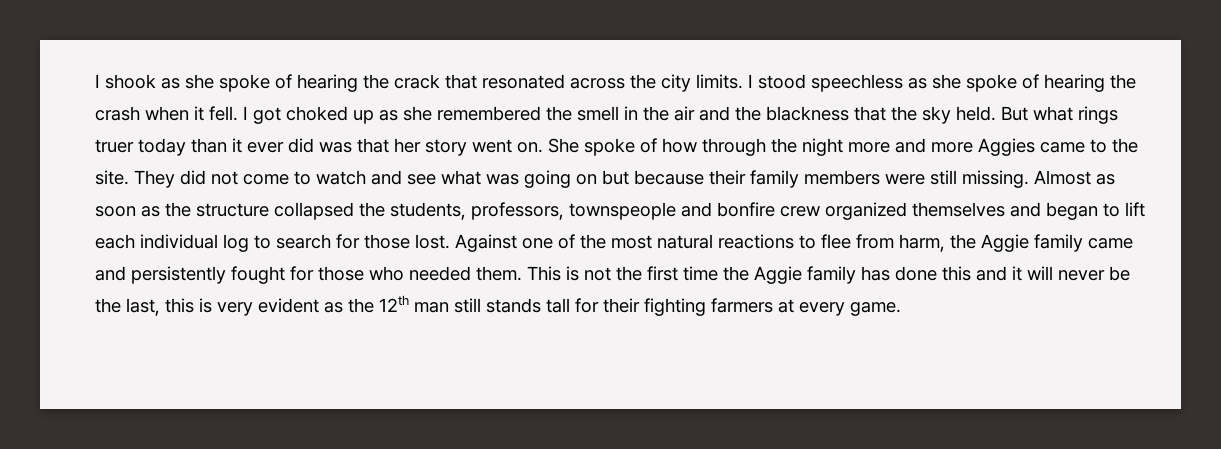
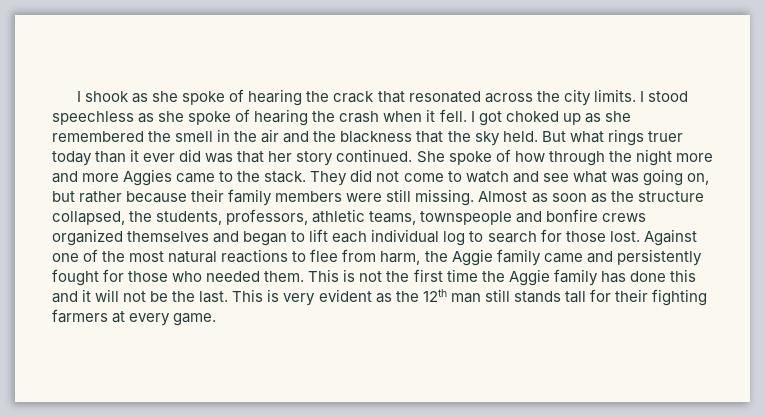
- But what rings truer today than it ever did was that her story went on.
+ But what rings truer today than it ever did was that her story continued.
- She spoke of how through the night more and more Aggies came to the site.
+ She spoke of how through the night more and more Aggies came to the stack.
- They did not come to watch and see what was going on but because their family members were still missing.
+ They did not come to watch and see what was going on, but rather because their family members were still missing.
- Almost as soon as the structure collapsed the students, professors, townspeople and bonfire crew organized themselves and began to lift each individual log to search for those lost.
+ Almost as soon as the structure collapsed, the students, professors, athletic teams, townspeople and bonfire crews organized themselves and began to lift each individual log to search for those lost.
- This is not the first time the Aggie family has done this and it will never be the last, this is very evident as the 12th man still stands tall for their fighting farmers at every game.
+ This is not the first time the Aggie family has done this and it will not be the last. This is very evident as the 12th man still stands tall for their fighting farmers at every game.

